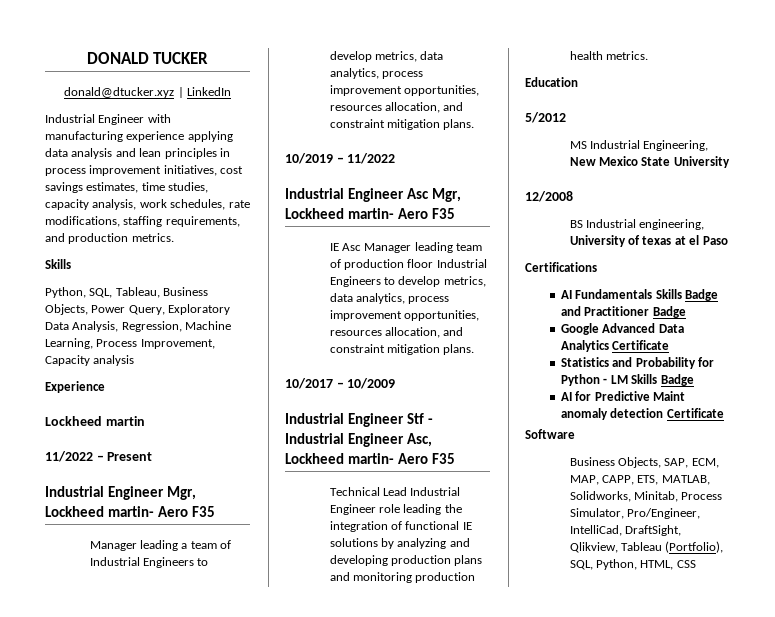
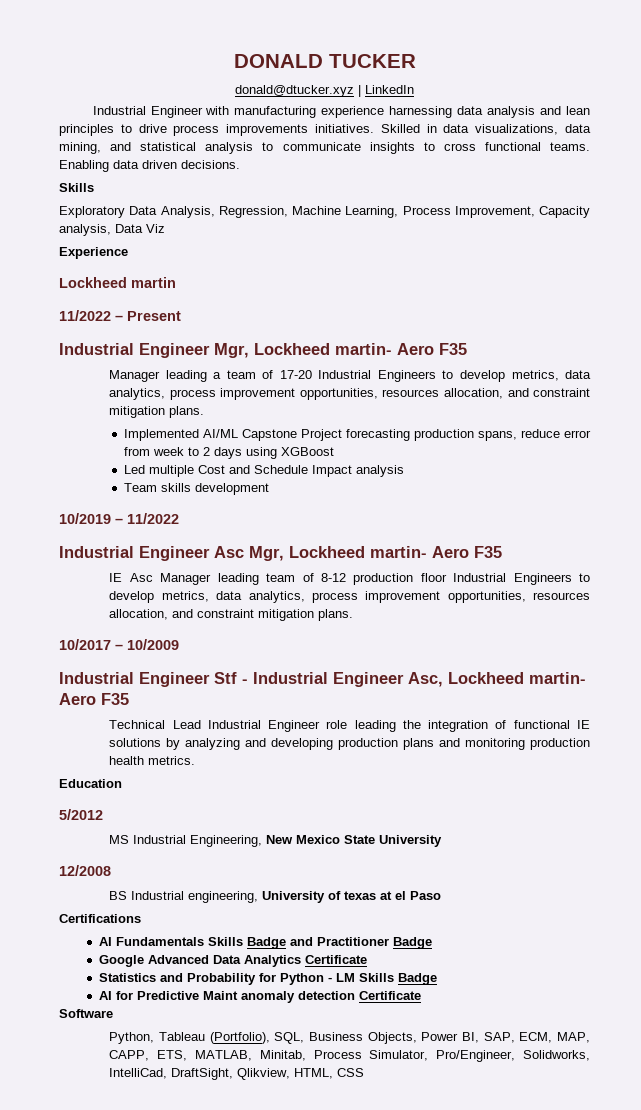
- Industrial Engineer with manufacturing experience applying data analysis and lean principles in process improvement initiatives, cost savings estimates, time studies, capacity analysis, work schedules, rate modifications, staffing requirements, and production metrics.
+ Industrial Engineer with manufacturing experience harnessing data analysis and lean principles to drive process improvements initiatives. Skilled in data visualizations, data mining, and statistical analysis to communicate insights to cross functional teams. Enabling data driven decisions.
  Skills
- Python, SQL, Tableau, Business Objects, Power Query, Exploratory Data Analysis, Regression, Machine Learning, Process Improvement, Capacity analysis
+ Exploratory Data Analysis, Regression, Machine Learning, Process Improvement, Capacity analysis, Data Viz
- Manager leading a team of Industrial Engineers to develop metrics, data analytics, process improvement opportunities, resources allocation, and constraint mitigation plans.
+ Manager leading a team of 17-20 Industrial Engineers to develop metrics, data analytics, process improvement opportunities, resources allocation, and constraint mitigation plans.
+ Implemented AI/ML Capstone Project forecasting production spans, reduce error from week to 2 days using XGBoost
+ Led multiple Cost and Schedule Impact analysis
+ Team skills development
- IE Asc Manager leading team of production floor Industrial Engineers to develop metrics, data analytics, process improvement opportunities, resources allocation, and constraint mitigation plans.
+ IE Asc Manager leading team of 8-12 production floor Industrial Engineers to develop metrics, data analytics, process improvement opportunities, resources allocation, and constraint mitigation plans.
- Business Objects, SAP, ECM, MAP, CAPP, ETS, MATLAB, Solidworks, Minitab, Process Simulator, Pro/Engineer, IntelliCad, DraftSight, Qlikview, Tableau (Portfolio), SQL, Python, HTML, CSS
+ Python, Tableau (Portfolio), SQL, Business Objects, Power BI, SAP, ECM, MAP, CAPP, ETS, MATLAB, Minitab, Process Simulator, Pro/Engineer, Solidworks, IntelliCad, DraftSight, Qlikview, HTML, CSS

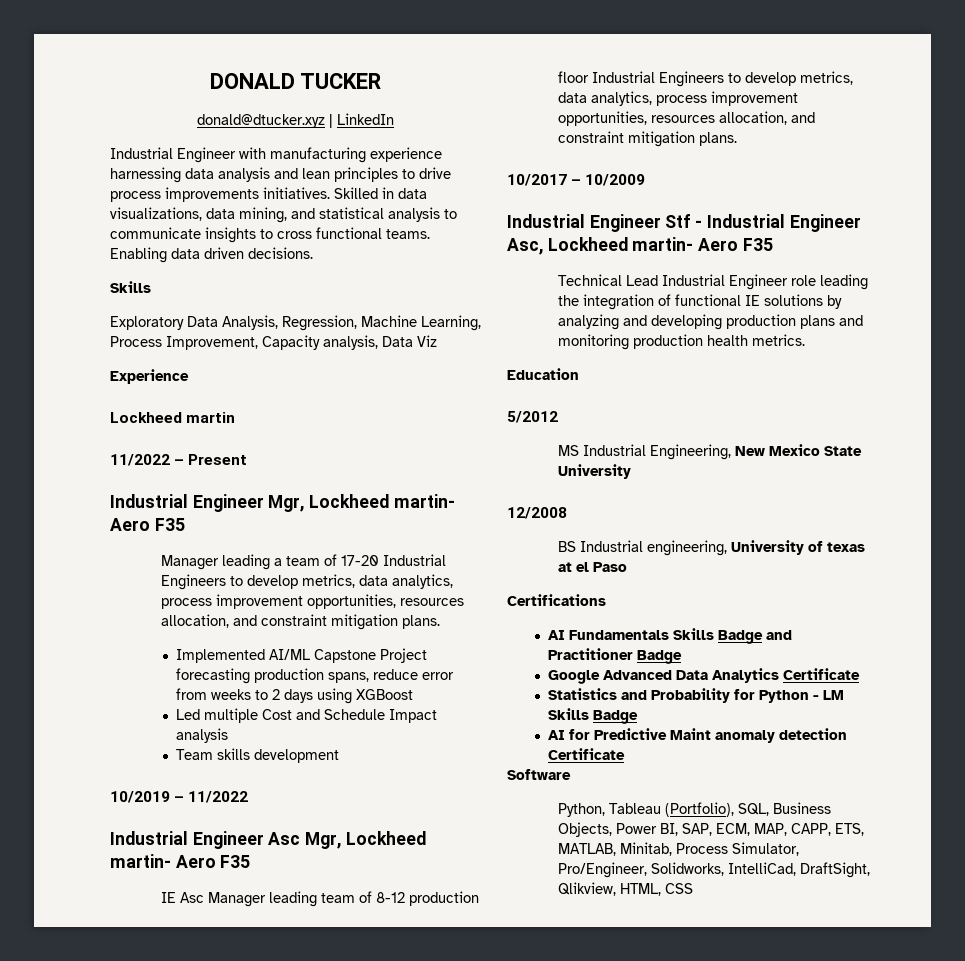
- Implemented AI/ML Capstone Project forecasting production spans, reduce error from week to 2 days using XGBoost
+ Implemented AI/ML Capstone Project forecasting production spans, reduce error from weeks to 2 days using XGBoost

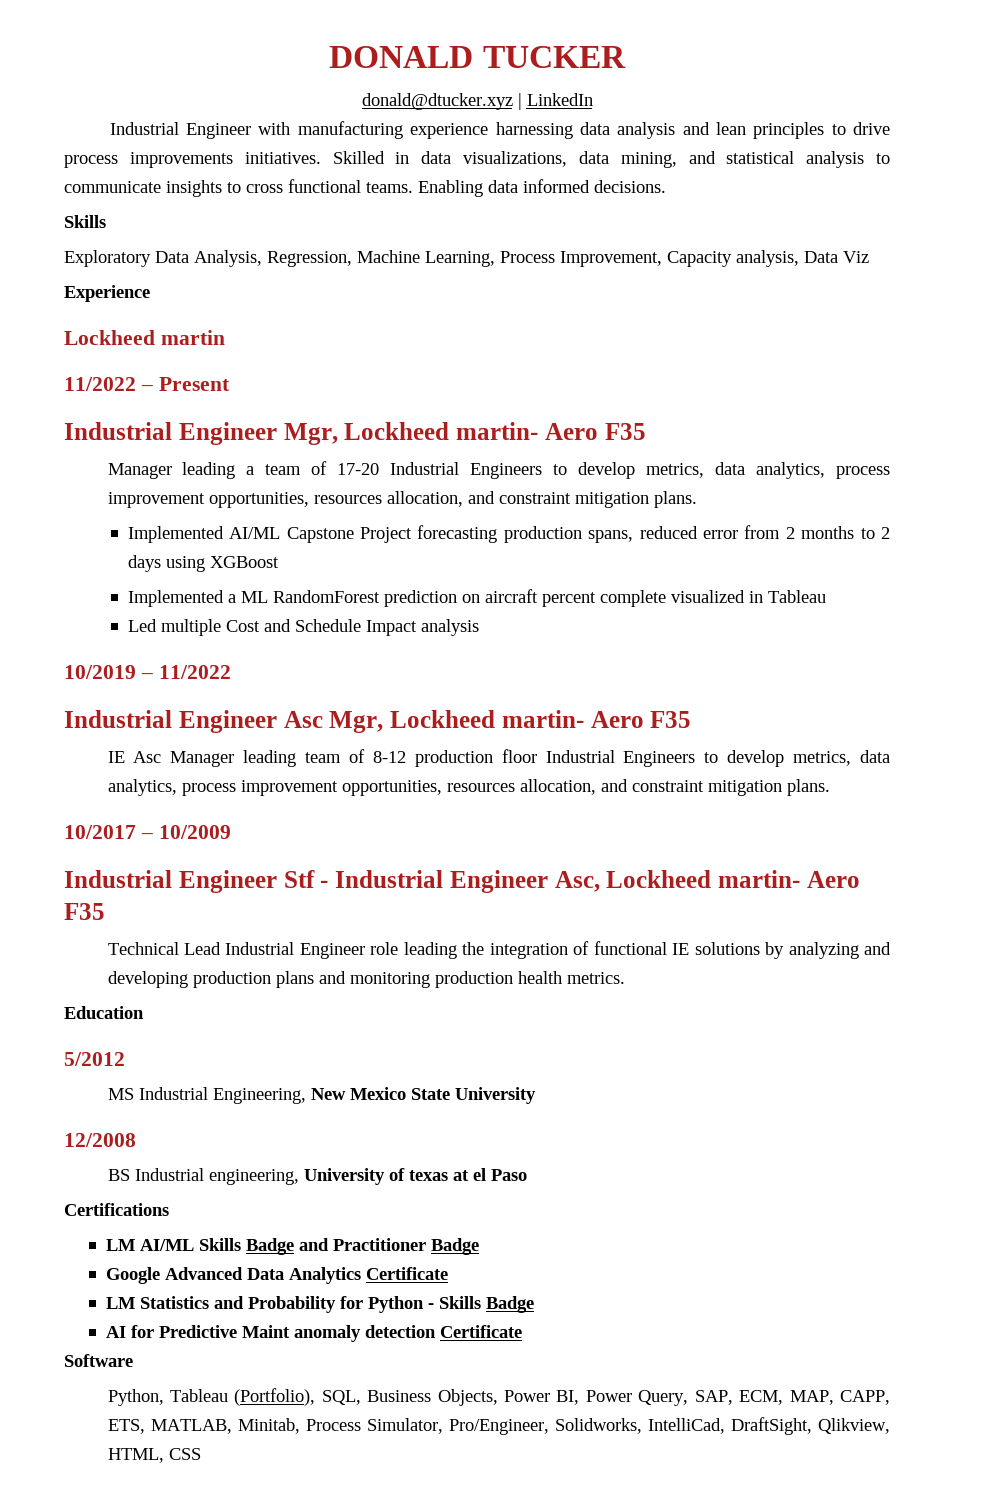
- Enabling data driven decisions.
+ Enabling data informed decisions.
- Implemented AI/ML Capstone Project forecasting production spans, reduce error from weeks to 2 days using XGBoost
+ Implemented AI/ML Capstone Project forecasting production spans, reduced error from 2 months to 2 days using XGBoost
+ Implemented a ML RandomForest prediction on aircraft percent complete visualized in Tableau
- Team skills development
- AI Fundamentals Skills Badge and Practitioner Badge
+ LM AI/ML Skills Badge and Practitioner Badge
- Statistics and Probability for Python - LM Skills Badge
+ LM Statistics and Probability for Python - Skills Badge
- Python, Tableau (Portfolio), SQL, Business Objects, Power BI, SAP, ECM, MAP, CAPP, ETS, MATLAB, Minitab, Process Simulator, Pro/Engineer, Solidworks, IntelliCad, DraftSight, Qlikview, HTML, CSS
+ Python, Tableau (Portfolio), SQL, Business Objects, Power BI, Power Query, SAP, ECM, MAP, CAPP, ETS, MATLAB, Minitab, Process Simulator, Pro/Engineer, Solidworks, IntelliCad, DraftSight, Qlikview, HTML, CSS

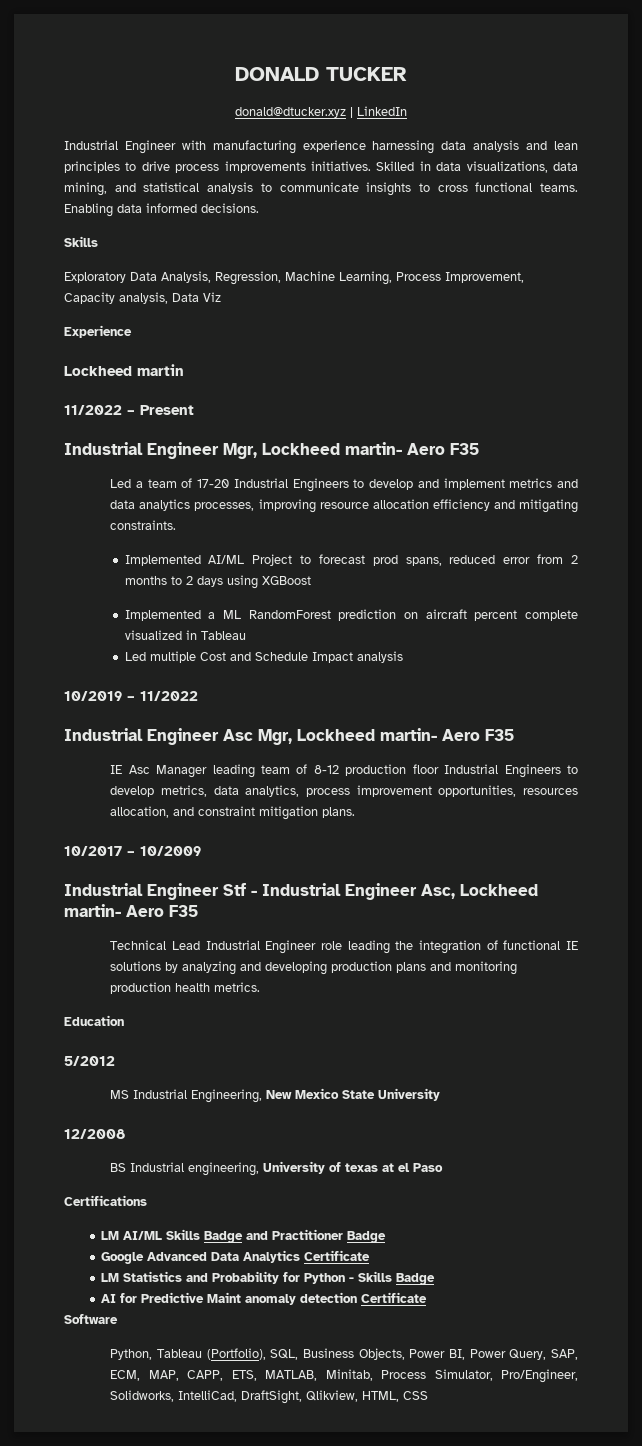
- Manager leading a team of 17-20 Industrial Engineers to develop metrics, data analytics, process improvement opportunities, resources allocation, and constraint mitigation plans.
- Implemented AI/ML Capstone Project forecasting production spans, reduced error from 2 months to 2 days using XGBoost
+ Led a team of 17-20 Industrial Engineers to develop and implement metrics and data analytics processes, improving resource allocation efficiency and mitigating constraints.
+ Implemented AI/ML Project to forecast prod spans, reduced error from 2 months to 2 days using XGBoost

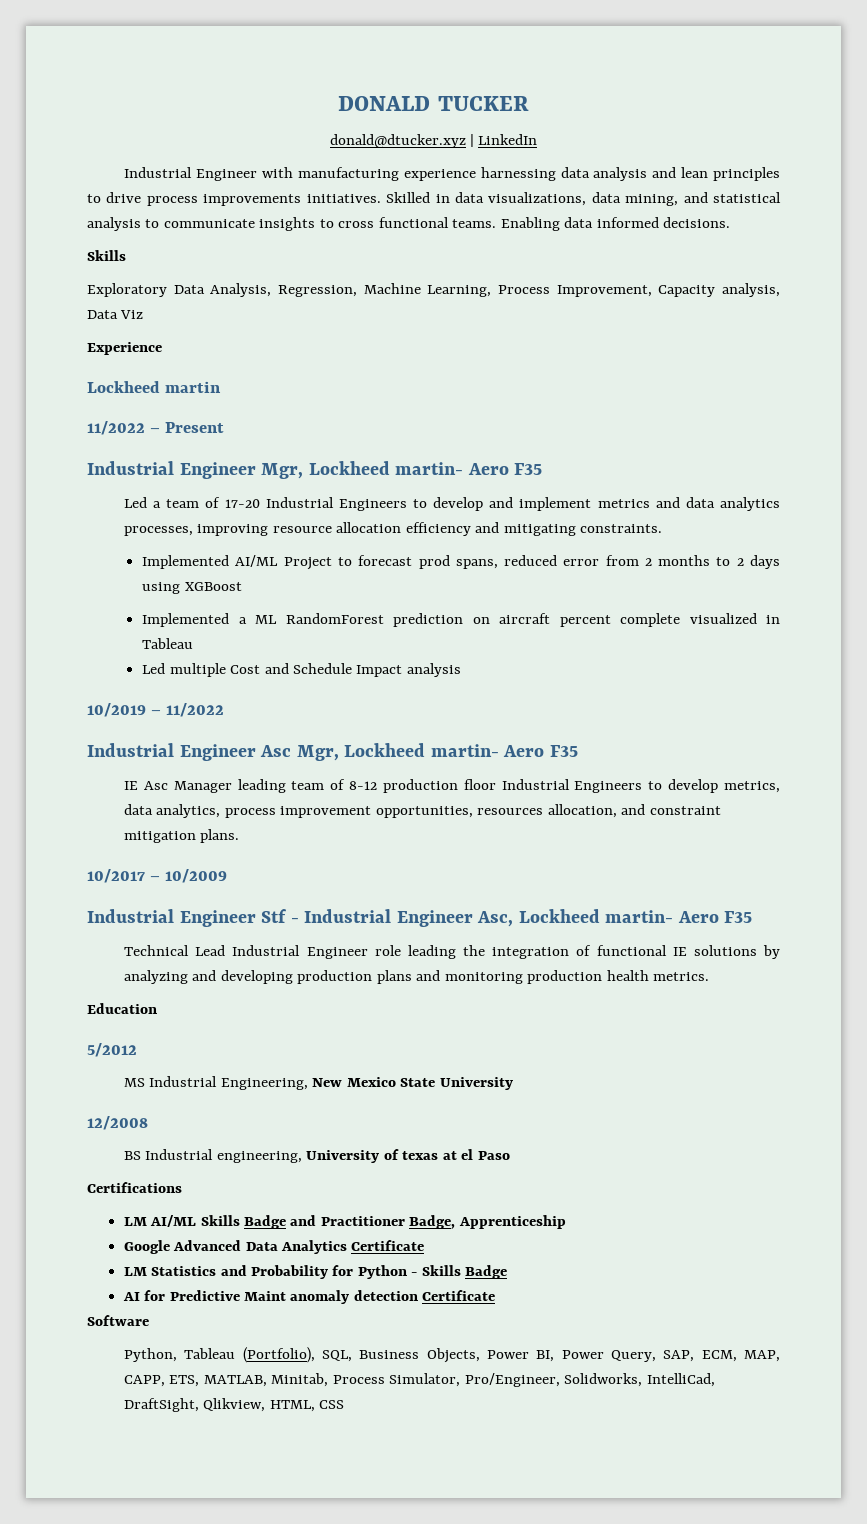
- LM AI/ML Skills Badge and Practitioner Badge
+ LM AI/ML Skills Badge and Practitioner Badge, Apprenticeship

